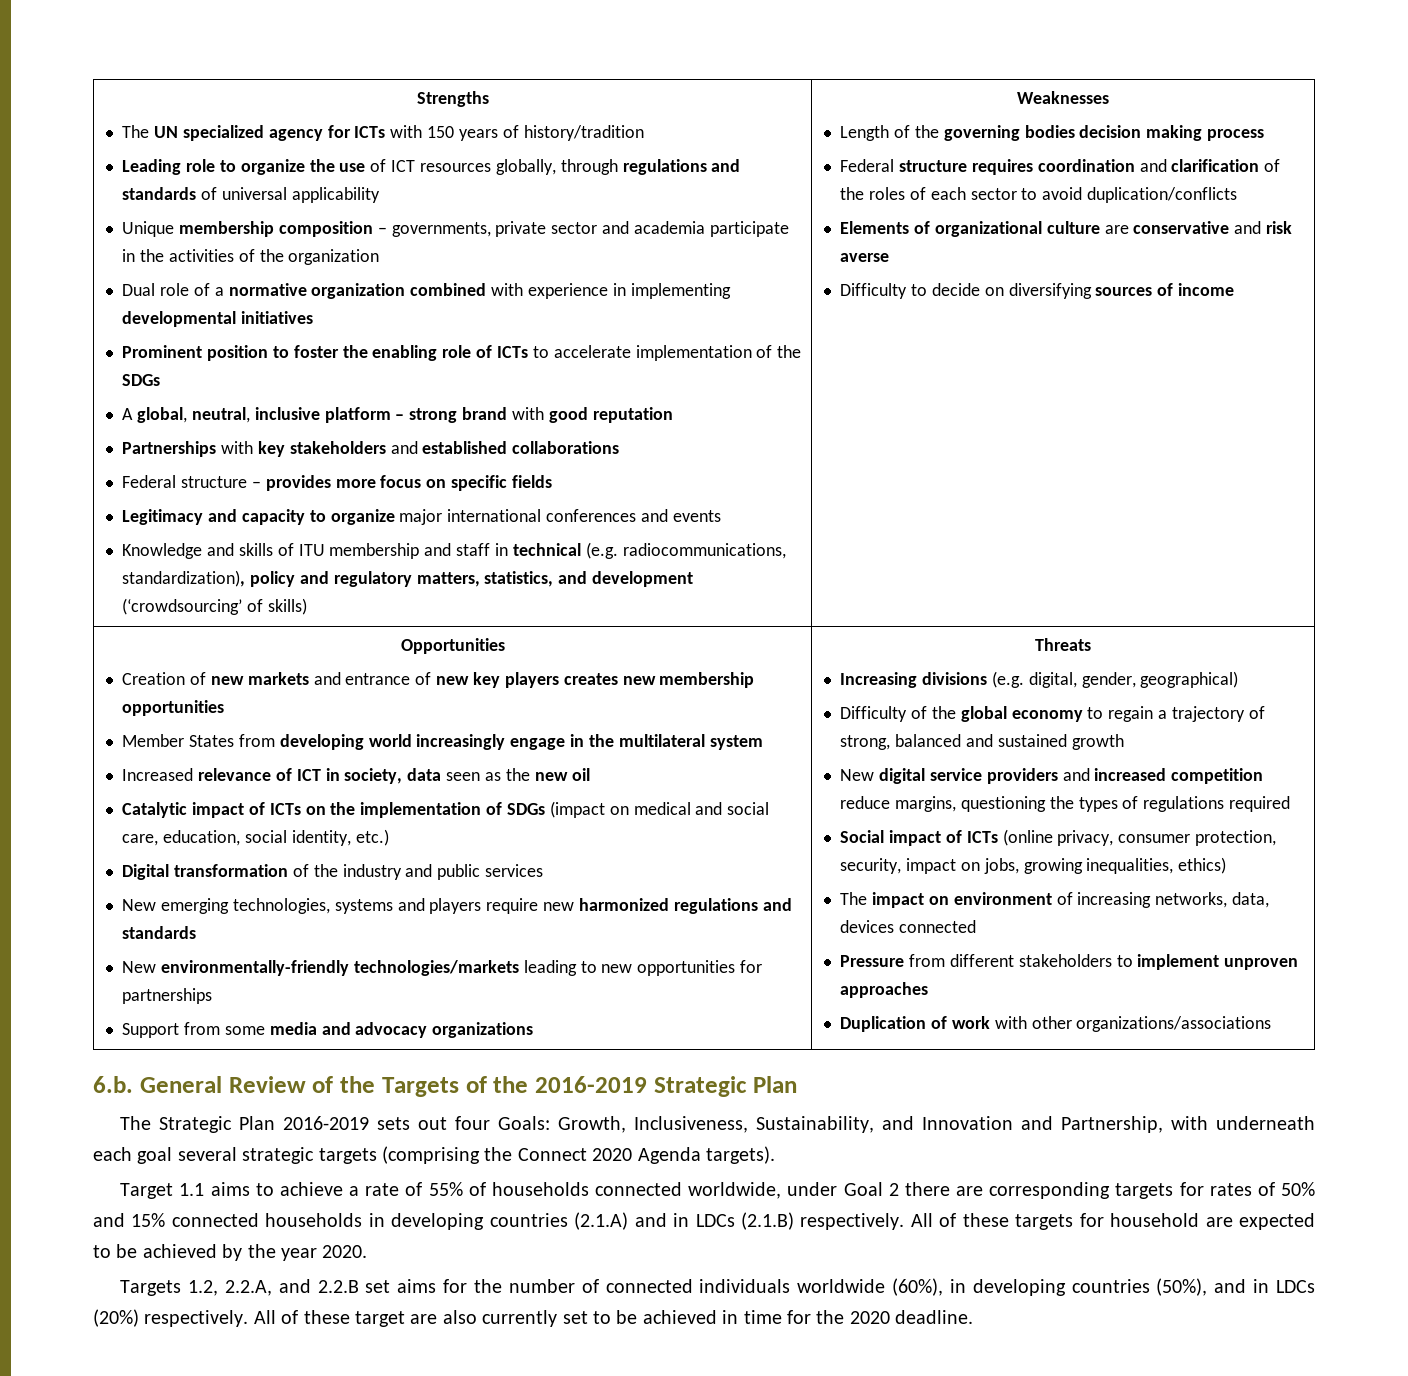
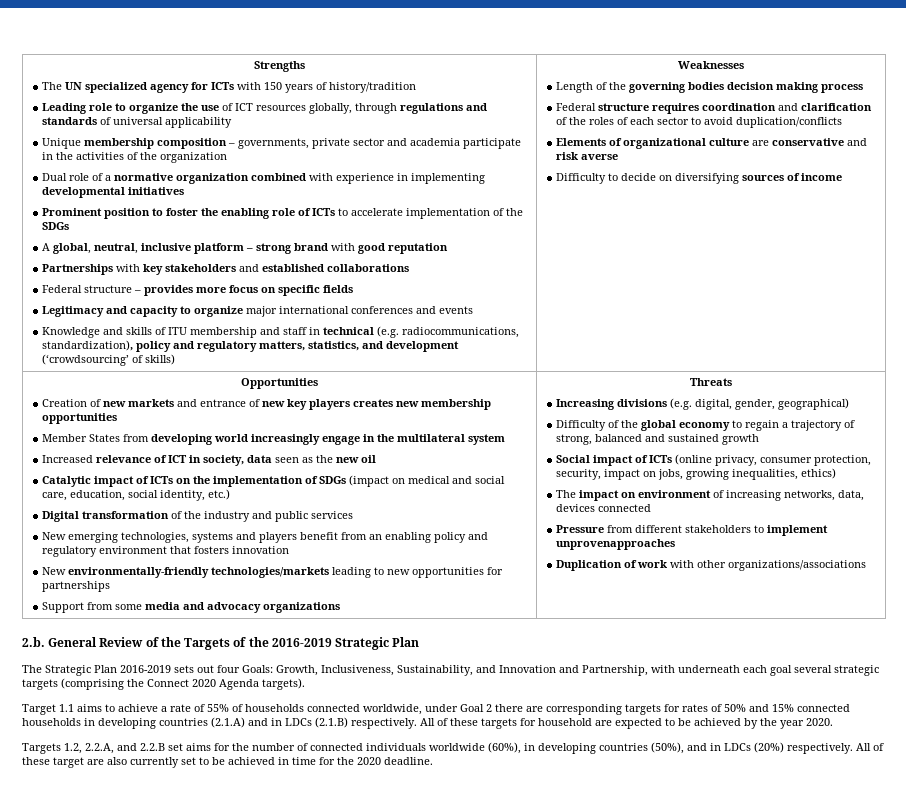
- New emerging technologies, systems and players require new harmonized regulations and standards
+ New emerging technologies, systems and players benefit from an enabling policy and regulatory environment that fosters innovation
- New digital service providers and increased competition reduce margins, questioning the types of regulations required
- Pressure from different stakeholders to implement unproven approaches
+ Pressure from different stakeholders to implement unprovenapproaches
- 6.b. General Review of the Targets of the 2016-2019 Strategic Plan
+ 2.b. General Review of the Targets of the 2016-2019 Strategic Plan

